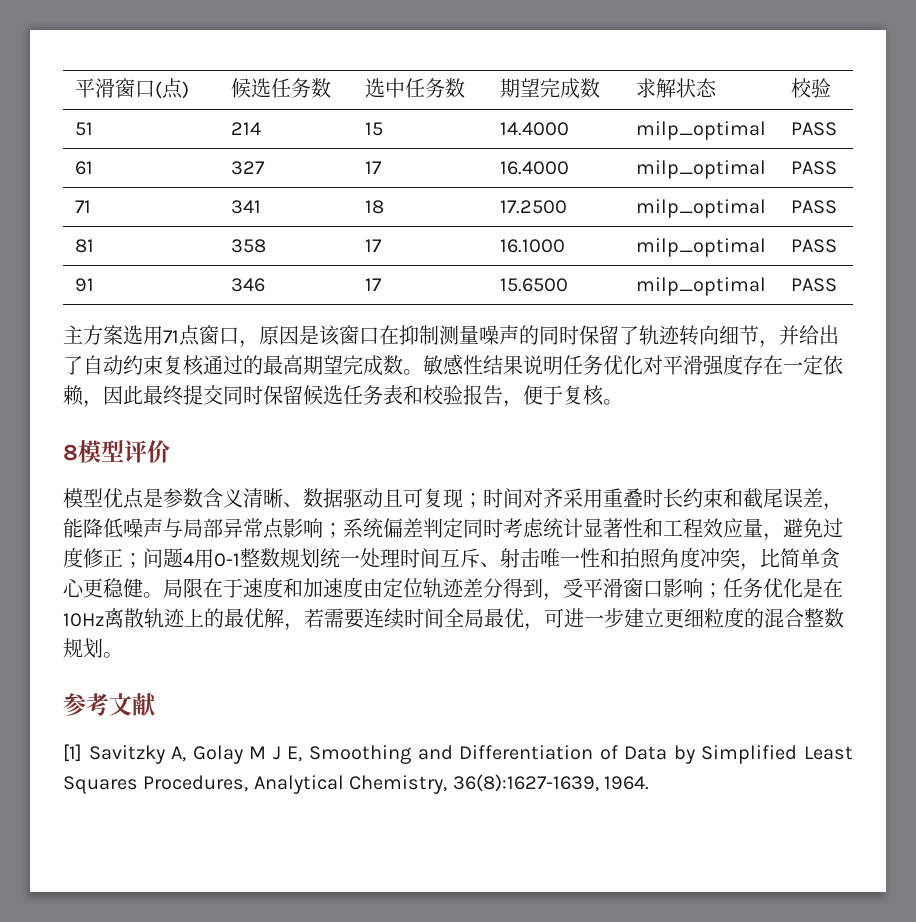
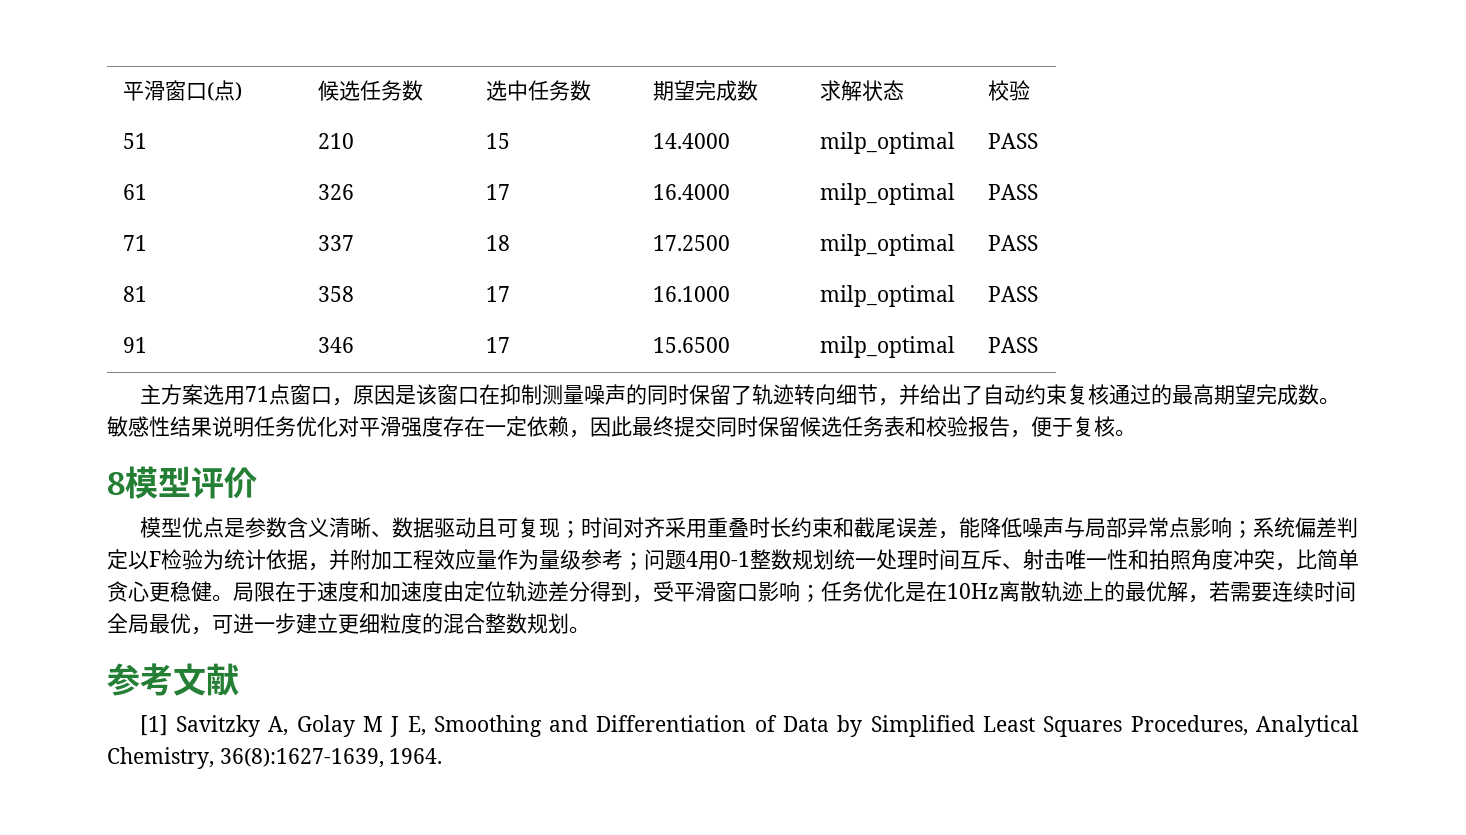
- 51 | 214 | 15 | 14.4000 | milp_optimal | PASS
+ 51 | 210 | 15 | 14.4000 | milp_optimal | PASS
- 61 | 327 | 17 | 16.4000 | milp_optimal | PASS
+ 61 | 326 | 17 | 16.4000 | milp_optimal | PASS
- 71 | 341 | 18 | 17.2500 | milp_optimal | PASS
+ 71 | 337 | 18 | 17.2500 | milp_optimal | PASS
- 模型优点是参数含义清晰、数据驱动且可复现；时间对齐采用重叠时长约束和截尾误差，能降低噪声与局部异常点影响；系统偏差判定同时考虑统计显著性和工程效应量，避免过度修正；问题4用0-1整数规划统一处理时间互斥、射击唯一性和拍照角度冲突，比简单贪心更稳健。
+ 模型优点是参数含义清晰、数据驱动且可复现；时间对齐采用重叠时长约束和截尾误差，能降低噪声与局部异常点影响；系统偏差判定以F检验为统计依据，并附加工程效应量作为量级参考；问题4用0-1整数规划统一处理时间互斥、射击唯一性和拍照角度冲突，比简单贪心更稳健。

